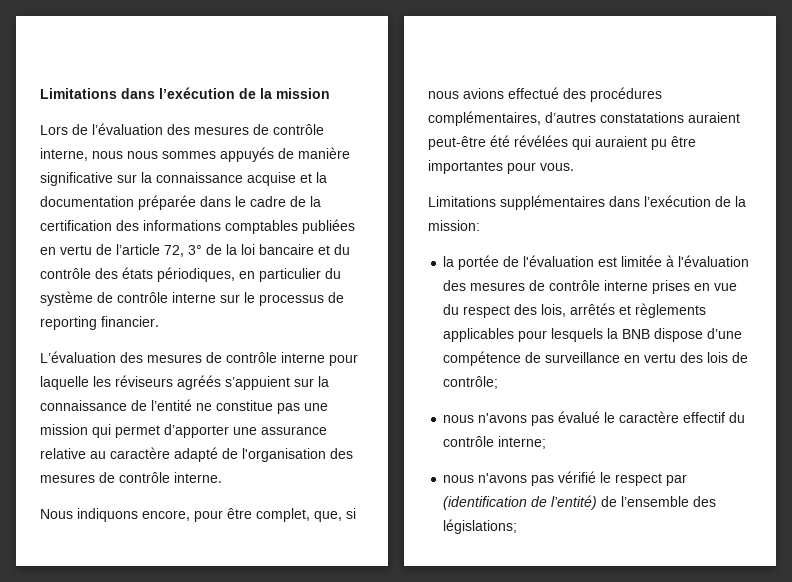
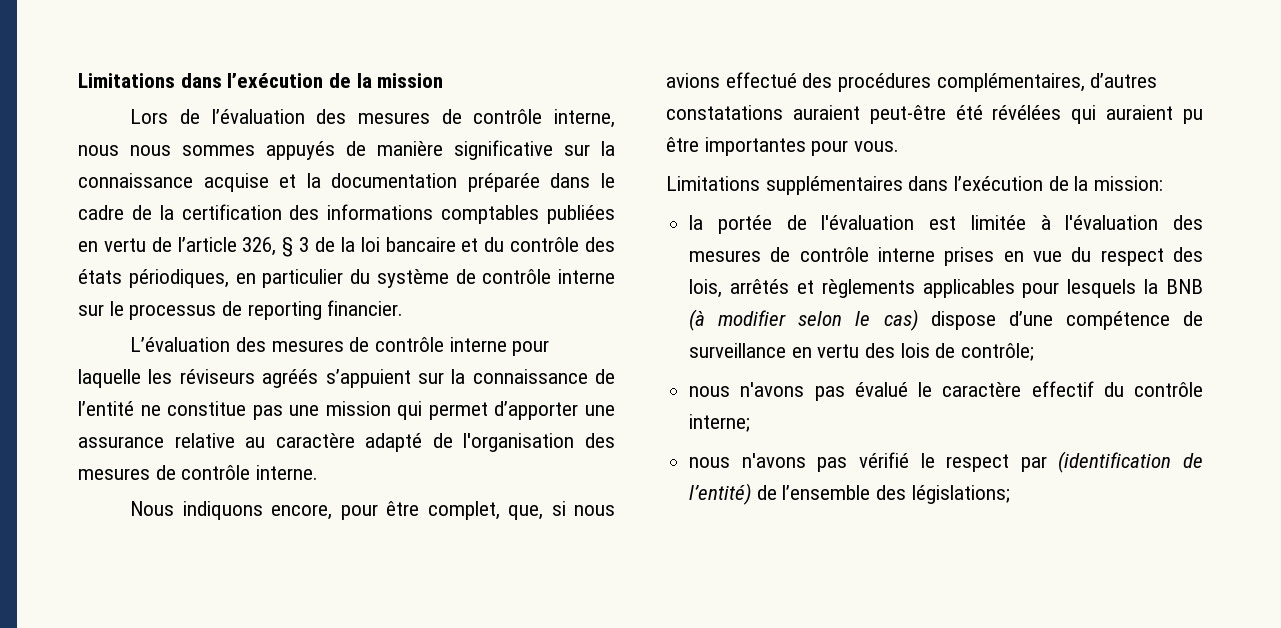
- Lors de l’évaluation des mesures de contrôle interne, nous nous sommes appuyés de manière significative sur la connaissance acquise et la documentation préparée dans le cadre de la certification des informations comptables publiées en vertu de l’article 72, 3° de la loi bancaire et du contrôle des états périodiques, en particulier du système de contrôle interne sur le processus de reporting financier.
+ Lors de l’évaluation des mesures de contrôle interne, nous nous sommes appuyés de manière significative sur la connaissance acquise et la documentation préparée dans le cadre de la certification des informations comptables publiées en vertu de l’article 326, § 3 de la loi bancaire et du contrôle des états périodiques, en particulier du système de contrôle interne sur le processus de reporting financier.
- la portée de l'évaluation est limitée à l'évaluation des mesures de contrôle interne prises en vue du respect des lois, arrêtés et règlements applicables pour lesquels la BNB dispose d’une compétence de surveillance en vertu des lois de contrôle;
+ la portée de l'évaluation est limitée à l'évaluation des mesures de contrôle interne prises en vue du respect des lois, arrêtés et règlements applicables pour lesquels la BNB (à modifier selon le cas) dispose d’une compétence de surveillance en vertu des lois de contrôle;

